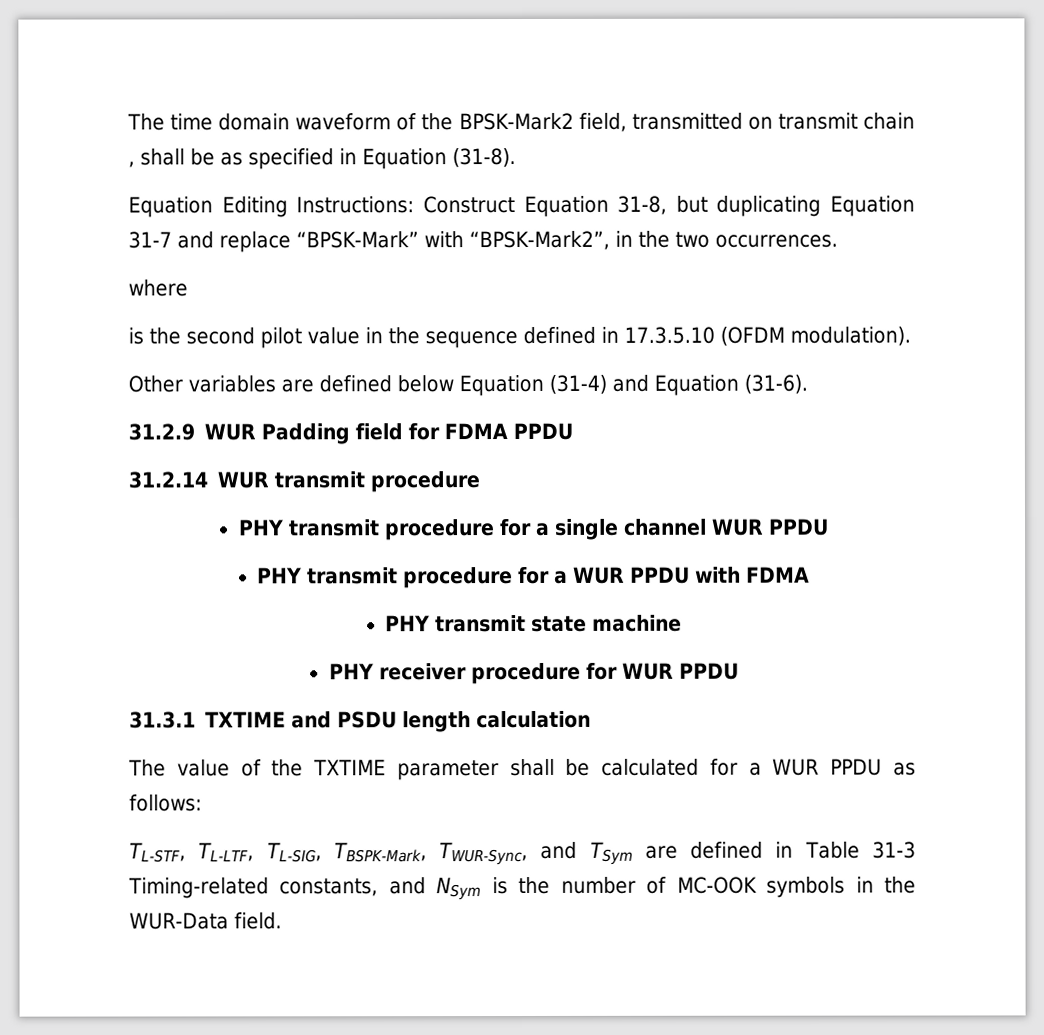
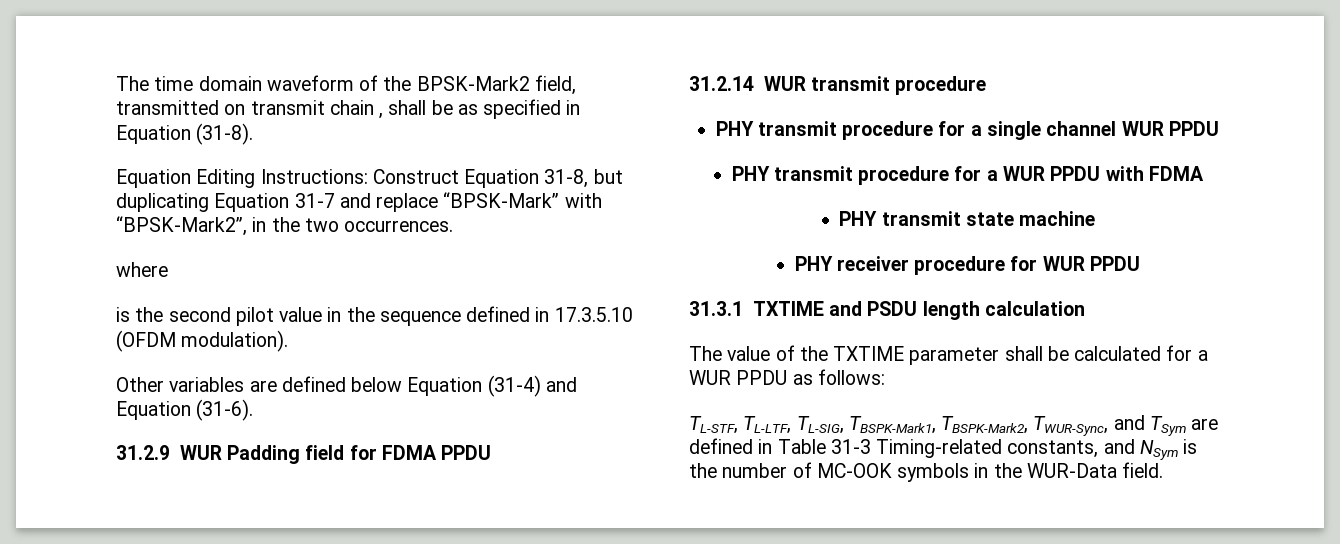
- TL-STF, TL-LTF, TL-SIG, TBSPK-Mark, TWUR-Sync, and TSym are defined in Table 31-3 Timing-related constants, and NSym is the number of MC-OOK symbols in the WUR-Data field.
+ TL-STF, TL-LTF, TL-SIG, TBSPK-Mark1, TBSPK-Mark2, TWUR-Sync, and TSym are defined in Table 31-3 Timing-related constants, and NSym is the number of MC-OOK symbols in the WUR-Data field.

